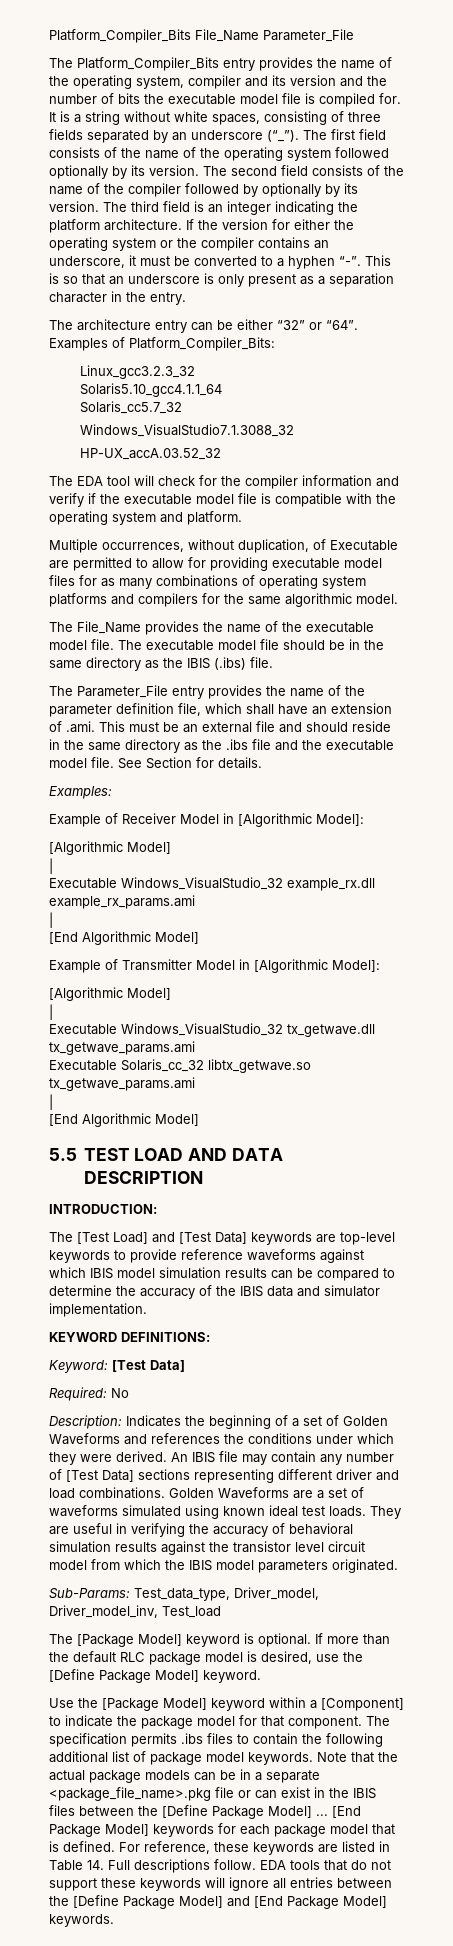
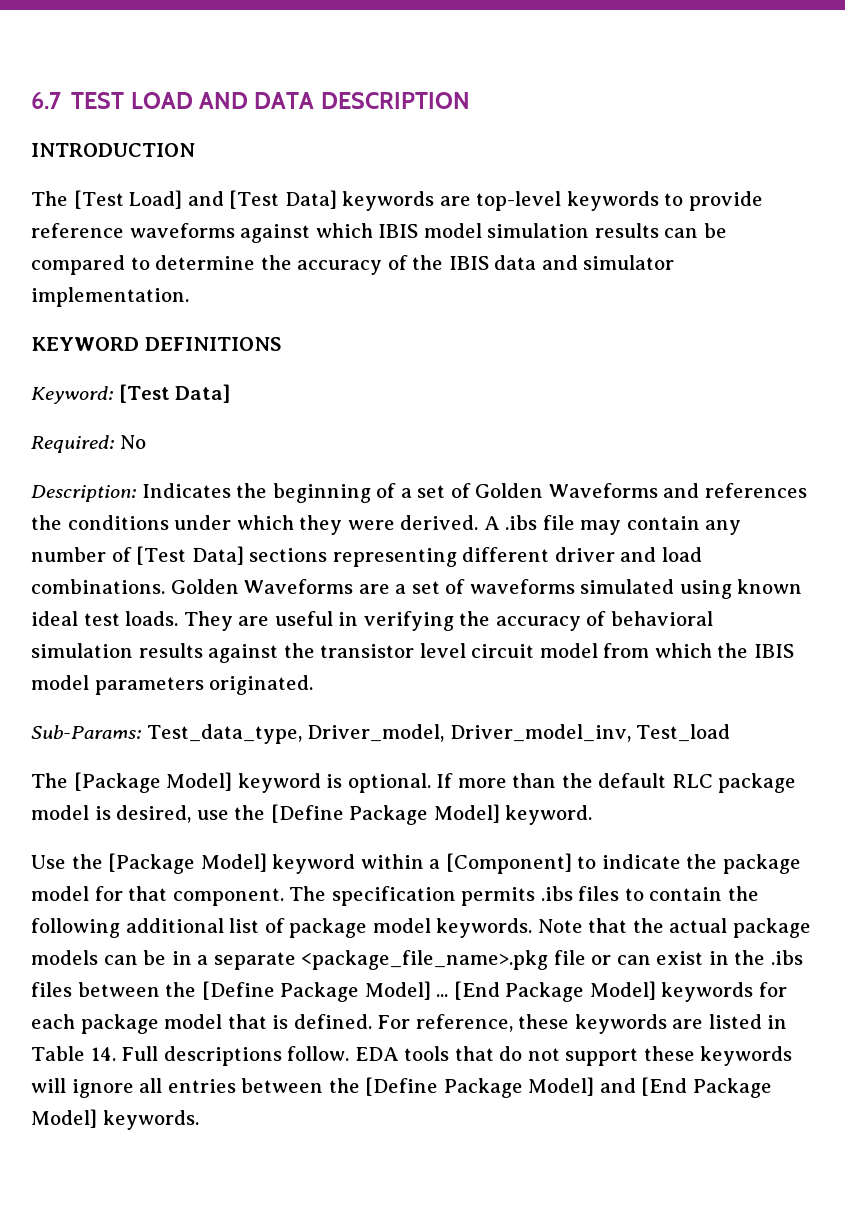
- Platform_Compiler_Bits File_Name Parameter_File
- The Platform_Compiler_Bits entry provides the name of the operating system, compiler and its version and the number of bits the executable model file is compiled for. It is a string without white spaces, consisting of three fields separated by an underscore (“_”). The first field consists of the name of the operating system followed optionally by its version. The second field consists of the name of the compiler followed by optionally by its version. The third field is an integer indicating the platform architecture. If the version for either the operating system or the compiler contains an underscore, it must be converted to a hyphen “-”. This is so that an underscore is only present as a separation character in the entry.
- The architecture entry can be either “32” or “64”. Examples of Platform_Compiler_Bits:
- Linux_gcc3.2.3_32
- Solaris5.10_gcc4.1.1_64
- Solaris_cc5.7_32
- Windows_VisualStudio7.1.3088_32
- HP-UX_accA.03.52_32
- The EDA tool will check for the compiler information and verify if the executable model file is compatible with the operating system and platform.
- Multiple occurrences, without duplication, of Executable are permitted to allow for providing executable model files for as many combinations of operating system platforms and compilers for the same algorithmic model.
- The File_Name provides the name of the executable model file. The executable model file should be in the same directory as the IBIS (.ibs) file.
- The Parameter_File entry provides the name of the parameter definition file, which shall have an extension of .ami. This must be an external file and should reside in the same directory as the .ibs file and the executable model file. See Section for details.
- Examples:
- Example of Receiver Model in [Algorithmic Model]:
- [Algorithmic Model]
- |
- Executable Windows_VisualStudio_32 example_rx.dll example_rx_params.ami
- |
- [End Algorithmic Model]
- Example of Transmitter Model in [Algorithmic Model]:
- [Algorithmic Model]
- |
- Executable Windows_VisualStudio_32 tx_getwave.dll tx_getwave_params.ami
- Executable Solaris_cc_32 libtx_getwave.so tx_getwave_params.ami
- |
- [End Algorithmic Model]
- 5.5 TEST LOAD AND DATA DESCRIPTION
+ 6.7 TEST LOAD AND DATA DESCRIPTION
- INTRODUCTION:
+ INTRODUCTION
- KEYWORD DEFINITIONS:
+ KEYWORD DEFINITIONS
- An IBIS file may contain any number of [Test Data] sections representing different driver and load combinations.
+ A .ibs file may contain any number of [Test Data] sections representing different driver and load combinations.
- Note that the actual package models can be in a separate <package_file_name>.pkg file or can exist in the IBIS files between the [Define Package Model] ...
+ Note that the actual package models can be in a separate <package_file_name>.pkg file or can exist in the .ibs files between the [Define Package Model] ...

